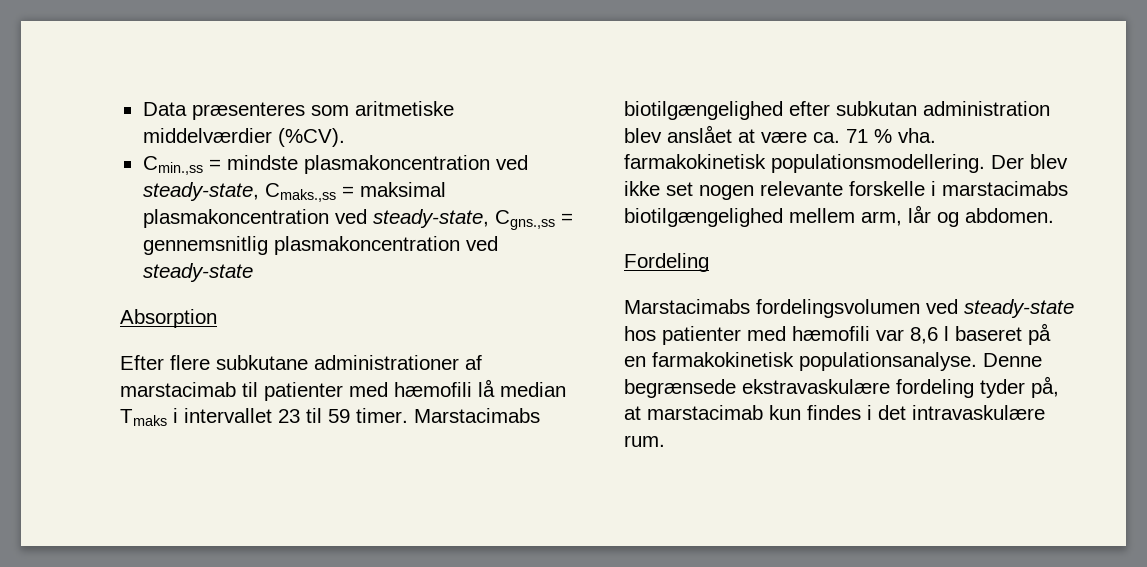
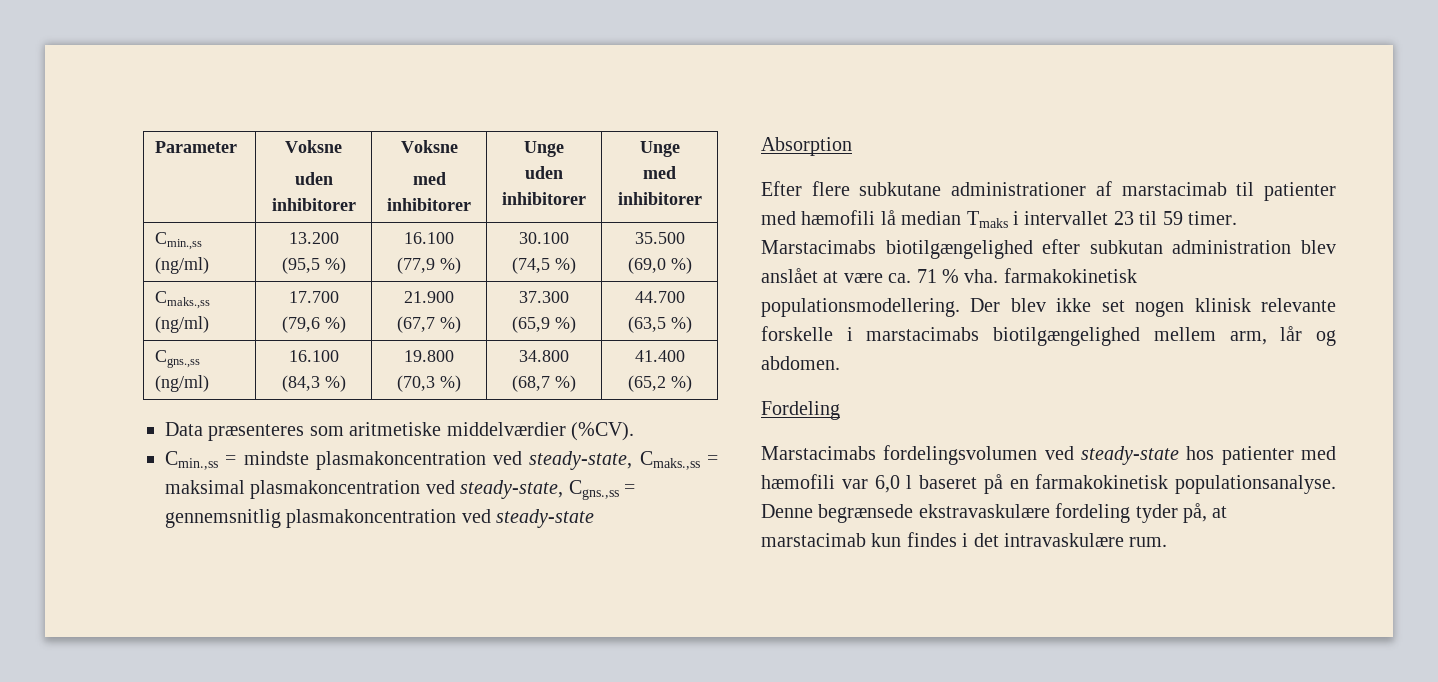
+ Parameter | Voksne
+ uden inhibitorer | Voksne
+ med inhibitorer | Unge
+ uden inhibitorer | Unge
+ med inhibitorer
+ Cmin.,ss (ng/ml) | 13.200 (95,5 %) | 16.100 (77,9 %) | 30.100 (74,5 %) | 35.500 (69,0 %)
+ Cmaks.,ss (ng/ml) | 17.700 (79,6 %) | 21.900 (67,7 %) | 37.300 (65,9 %) | 44.700 (63,5 %)
+ Cgns.,ss (ng/ml) | 16.100 (84,3 %) | 19.800 (70,3 %) | 34.800 (68,7 %) | 41.400 (65,2 %)
- Der blev ikke set nogen relevante forskelle i marstacimabs biotilgængelighed mellem arm, lår og abdomen.
+ Der blev ikke set nogen klinisk relevante forskelle i marstacimabs biotilgængelighed mellem arm, lår og abdomen.
- Marstacimabs fordelingsvolumen ved steady-state hos patienter med hæmofili var 8,6 l baseret på en farmakokinetisk populationsanalyse.
+ Marstacimabs fordelingsvolumen ved steady-state hos patienter med hæmofili var 6,0 l baseret på en farmakokinetisk populationsanalyse.

